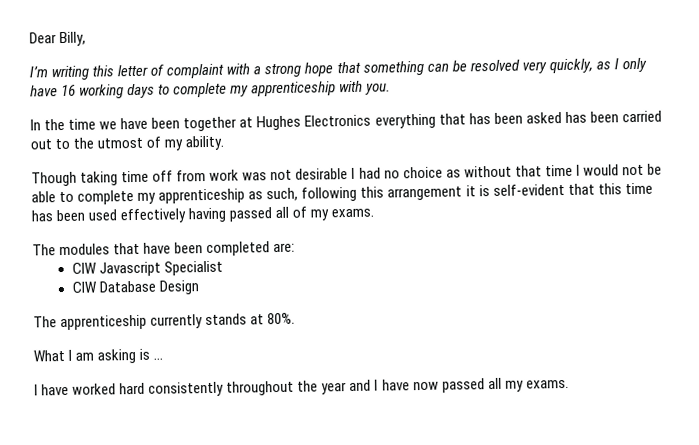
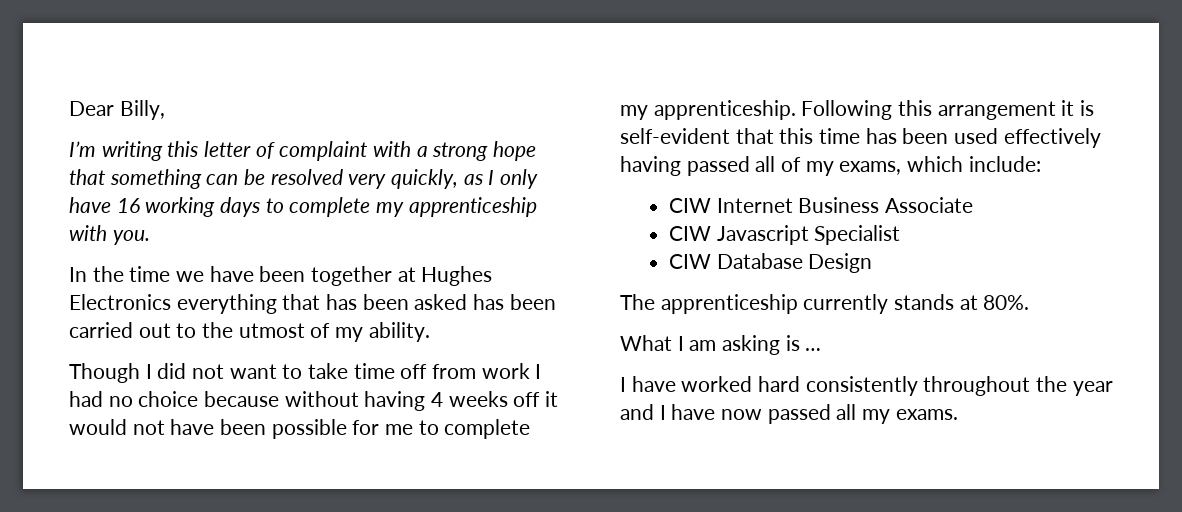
- Though taking time off from work was not desirable I had no choice as without that time I would not be able to complete my apprenticeship as such, following this arrangement it is self-evident that this time has been used effectively having passed all of my exams.
- The modules that have been completed are:
+ Though I did not want to take time off from work I had no choice because without having 4 weeks off it would not have been possible for me to complete my apprenticeship. Following this arrangement it is self-evident that this time has been used effectively having passed all of my exams, which include:
+ CIW Internet Business Associate

